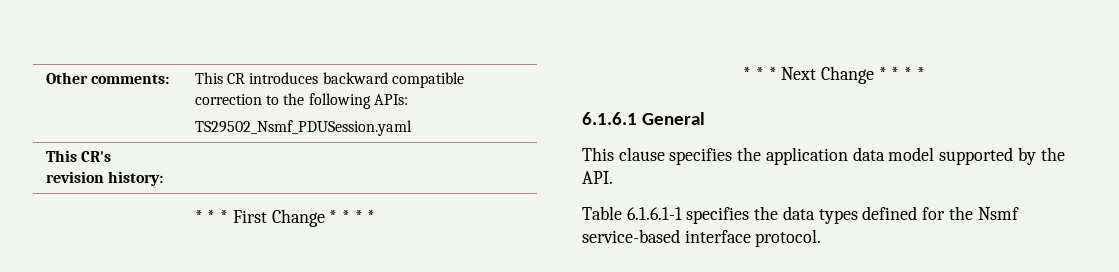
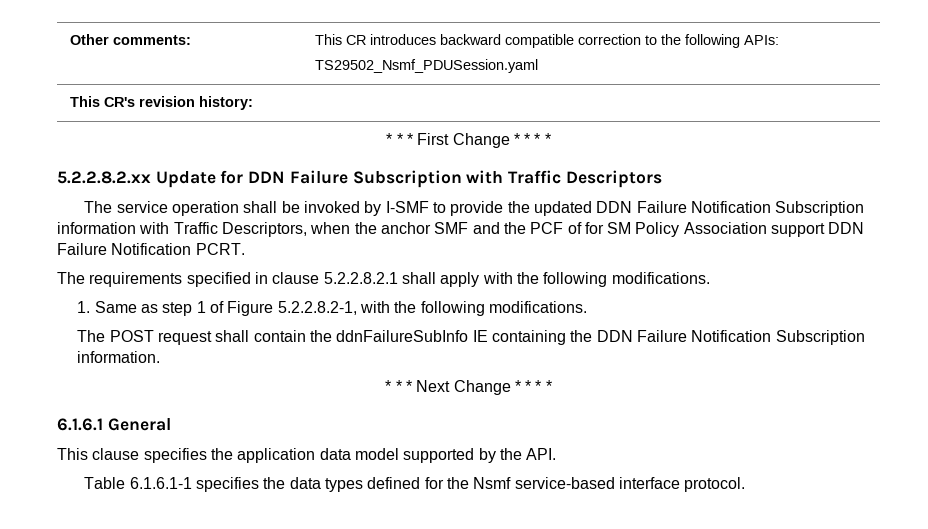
+ 5.2.2.8.2.xx Update for DDN Failure Subscription with Traffic Descriptors
+ The service operation shall be invoked by I-SMF to provide the updated DDN Failure Notification Subscription information with Traffic Descriptors, when the anchor SMF and the PCF of for SM Policy Association support DDN Failure Notification PCRT.
+ The requirements specified in clause 5.2.2.8.2.1 shall apply with the following modifications.
+ 1. Same as step 1 of Figure 5.2.2.8.2-1, with the following modifications.
+ The POST request shall contain the ddnFailureSubInfo IE containing the DDN Failure Notification Subscription information.

